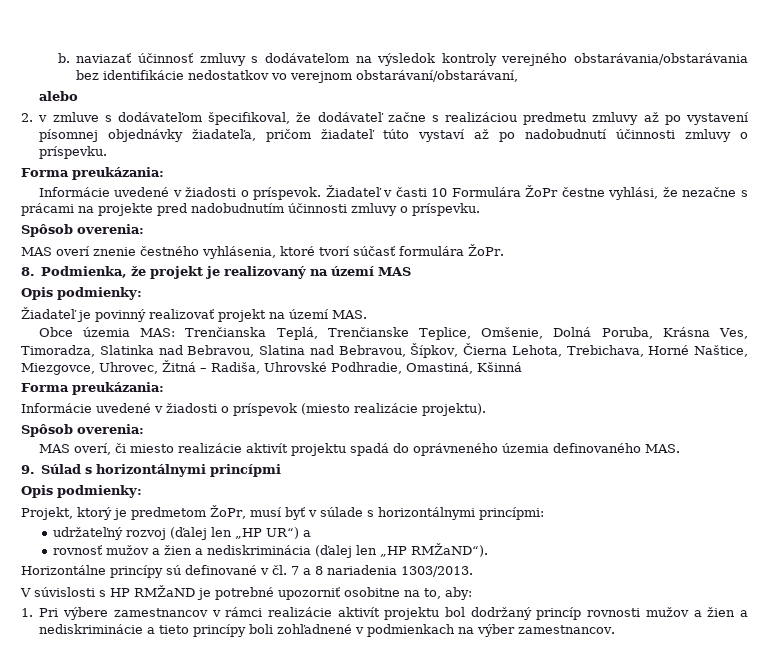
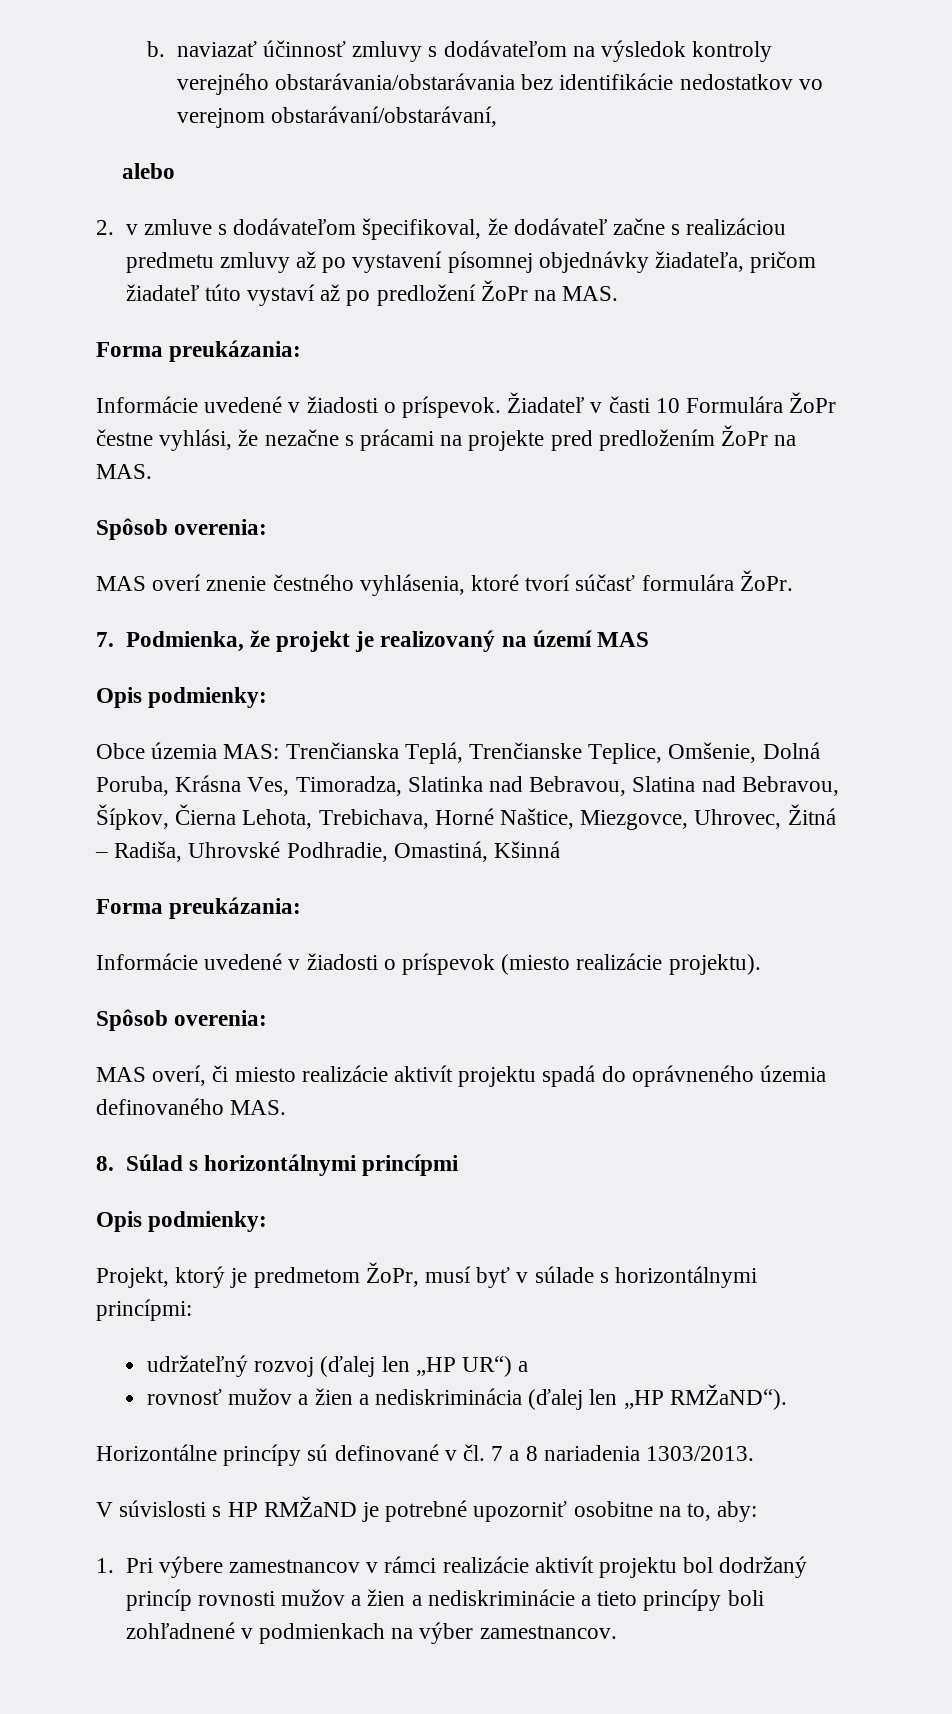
- 2. v zmluve s dodávateľom špecifikoval, že dodávateľ začne s realizáciou predmetu zmluvy až po vystavení písomnej objednávky žiadateľa, pričom žiadateľ túto vystaví až po nadobudnutí účinnosti zmluvy o príspevku.
+ 2. v zmluve s dodávateľom špecifikoval, že dodávateľ začne s realizáciou predmetu zmluvy až po vystavení písomnej objednávky žiadateľa, pričom žiadateľ túto vystaví až po predložení ŽoPr na MAS.
- Žiadateľ v časti 10 Formulára ŽoPr čestne vyhlási, že nezačne s prácami na projekte pred nadobudnutím účinnosti zmluvy o príspevku.
+ Žiadateľ v časti 10 Formulára ŽoPr čestne vyhlási, že nezačne s prácami na projekte pred predložením ŽoPr na MAS.
- 8. Podmienka, že projekt je realizovaný na území MAS
+ 7. Podmienka, že projekt je realizovaný na území MAS
- Žiadateľ je povinný realizovať projekt na území MAS.
- 9. Súlad s horizontálnymi princípmi
+ 8. Súlad s horizontálnymi princípmi

